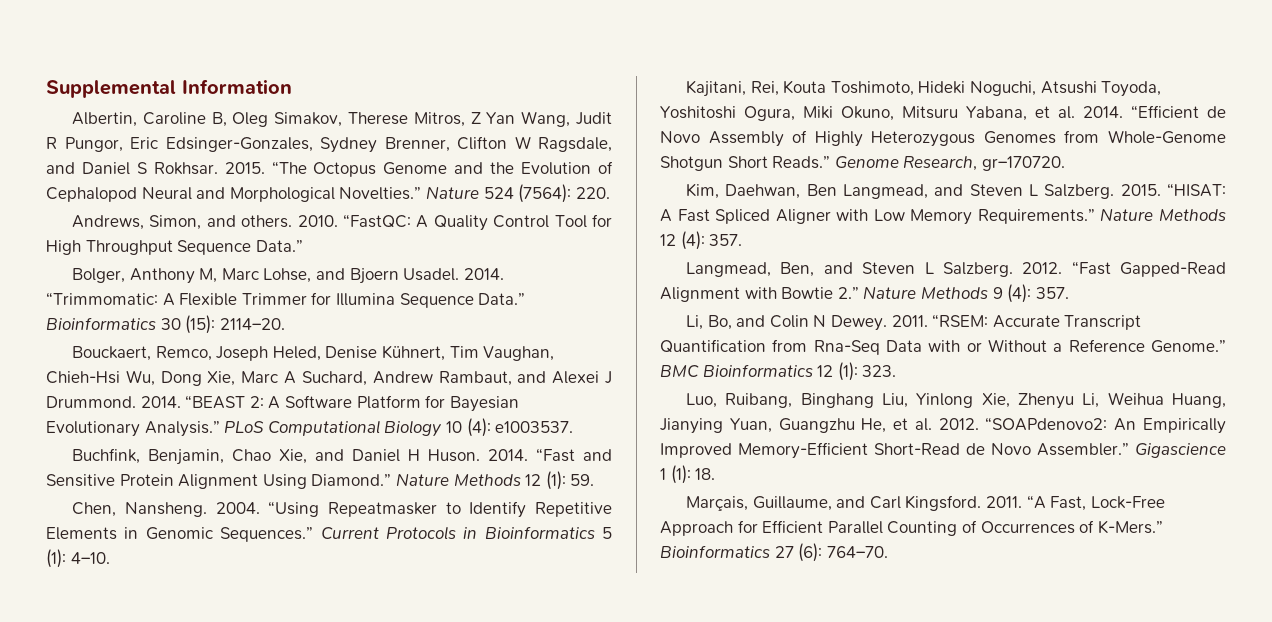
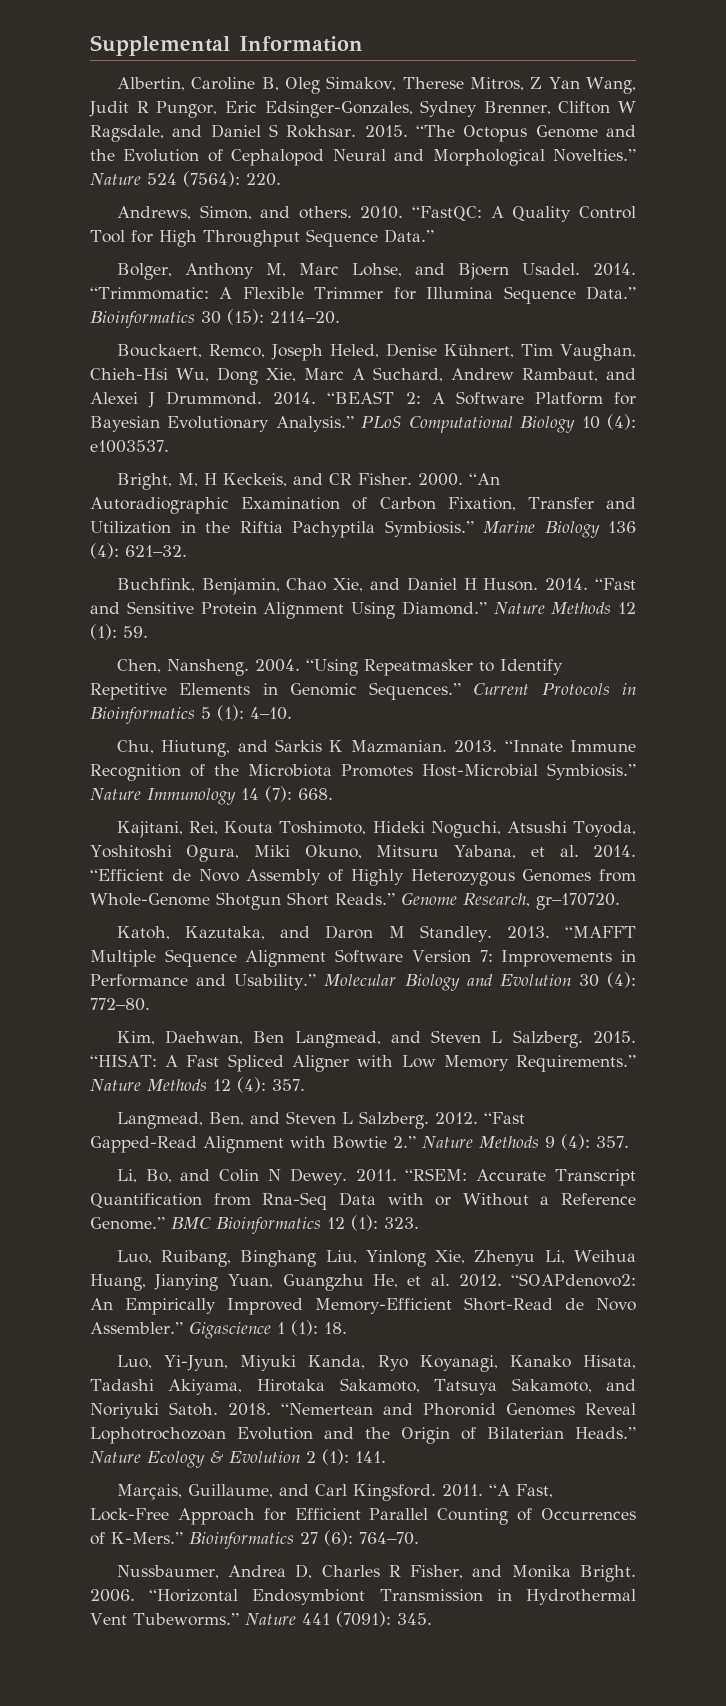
+ Bright, M, H Keckeis, and CR Fisher. 2000. “An Autoradiographic Examination of Carbon Fixation, Transfer and Utilization in the Riftia Pachyptila Symbiosis.” Marine Biology 136 (4): 621–32.
+ Chu, Hiutung, and Sarkis K Mazmanian. 2013. “Innate Immune Recognition of the Microbiota Promotes Host-Microbial Symbiosis.” Nature Immunology 14 (7): 668.
+ Katoh, Kazutaka, and Daron M Standley. 2013. “MAFFT Multiple Sequence Alignment Software Version 7: Improvements in Performance and Usability.” Molecular Biology and Evolution 30 (4): 772–80.
+ Luo, Yi-Jyun, Miyuki Kanda, Ryo Koyanagi, Kanako Hisata, Tadashi Akiyama, Hirotaka Sakamoto, Tatsuya Sakamoto, and Noriyuki Satoh. 2018. “Nemertean and Phoronid Genomes Reveal Lophotrochozoan Evolution and the Origin of Bilaterian Heads.” Nature Ecology & Evolution 2 (1): 141.
+ Nussbaumer, Andrea D, Charles R Fisher, and Monika Bright. 2006. “Horizontal Endosymbiont Transmission in Hydrothermal Vent Tubeworms.” Nature 441 (7091): 345.

